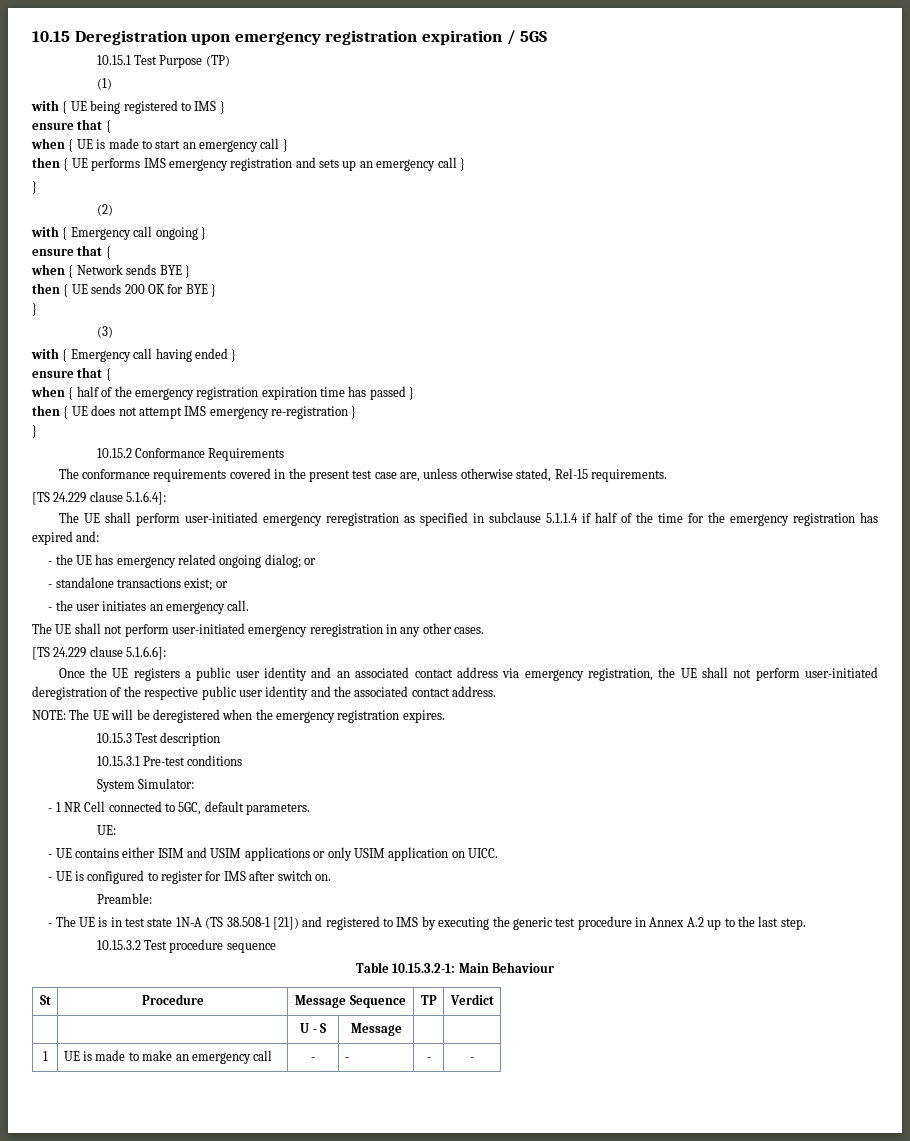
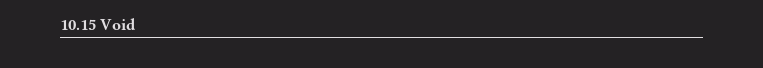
- 10.15 Deregistration upon emergency registration expiration / 5GS
- 10.15.1 Test Purpose (TP)
- (1)
- with { UE being registered to IMS }
- ensure that {
- when { UE is made to start an emergency call }
- then { UE performs IMS emergency registration and sets up an emergency call }
- }
- (2)
- with { Emergency call ongoing }
- ensure that {
- when { Network sends BYE }
- then { UE sends 200 OK for BYE }
- }
- (3)
- with { Emergency call having ended }
- ensure that {
- when { half of the emergency registration expiration time has passed }
- then { UE does not attempt IMS emergency re-registration }
- }
- 10.15.2 Conformance Requirements
- The conformance requirements covered in the present test case are, unless otherwise stated, Rel-15 requirements.
- [TS 24.229 clause 5.1.6.4]:
- The UE shall perform user-initiated emergency reregistration as specified in subclause 5.1.1.4 if half of the time for the emergency registration has expired and:
- - the UE has emergency related ongoing dialog; or
- - standalone transactions exist; or
- - the user initiates an emergency call.
- The UE shall not perform user-initiated emergency reregistration in any other cases.
- [TS 24.229 clause 5.1.6.6]:
- Once the UE registers a public user identity and an associated contact address via emergency registration, the UE shall not perform user-initiated deregistration of the respective public user identity and the associated contact address.
- NOTE: The UE will be deregistered when the emergency registration expires.
- 10.15.3 Test description
- 10.15.3.1 Pre-test conditions
- System Simulator:
- - 1 NR Cell connected to 5GC, default parameters.
- UE:
- - UE contains either ISIM and USIM applications or only USIM application on UICC.
- - UE is configured to register for IMS after switch on.
- Preamble:
- - The UE is in test state 1N-A (TS 38.508-1 [21]) and registered to IMS by executing the generic test procedure in Annex A.2 up to the last step.
- 10.15.3.2 Test procedure sequence
- Table 10.15.3.2-1: Main Behaviour
- St | Procedure | Message Sequence | TP | Verdict
- | | U - S | Message | |
- 1 | UE is made to make an emergency call | - | - | - | -
+ 10.15 Void

